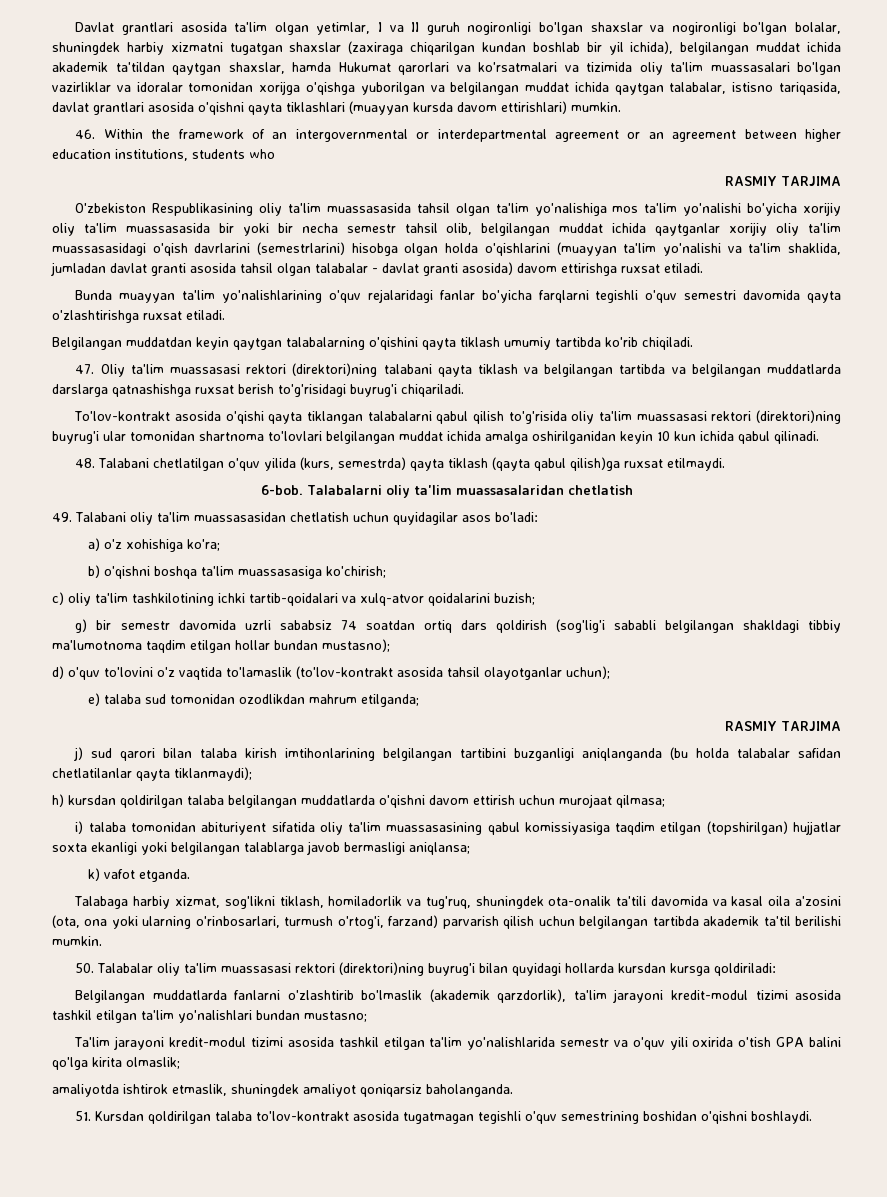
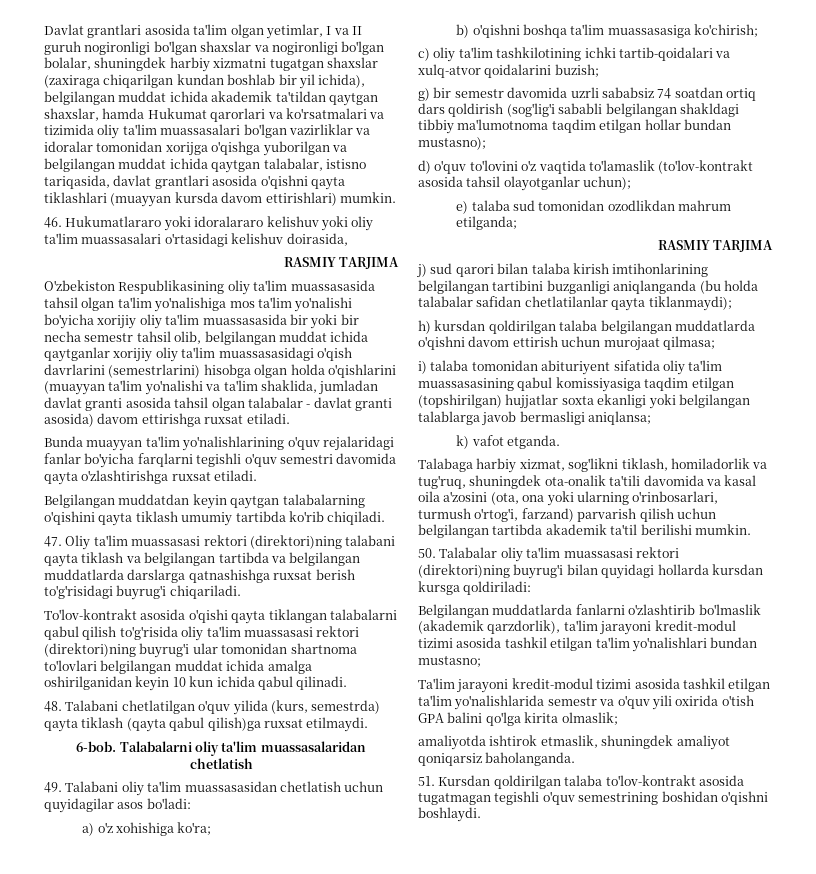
- 46. Within the framework of an intergovernmental or interdepartmental agreement or an agreement between higher education institutions, students who
+ 46. Hukumatlararo yoki idoralararo kelishuv yoki oliy ta'lim muassasalari o'rtasidagi kelishuv doirasida,

